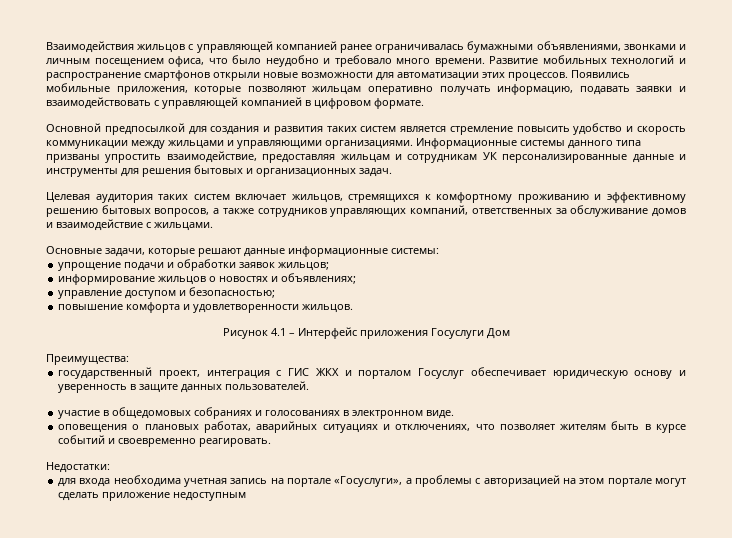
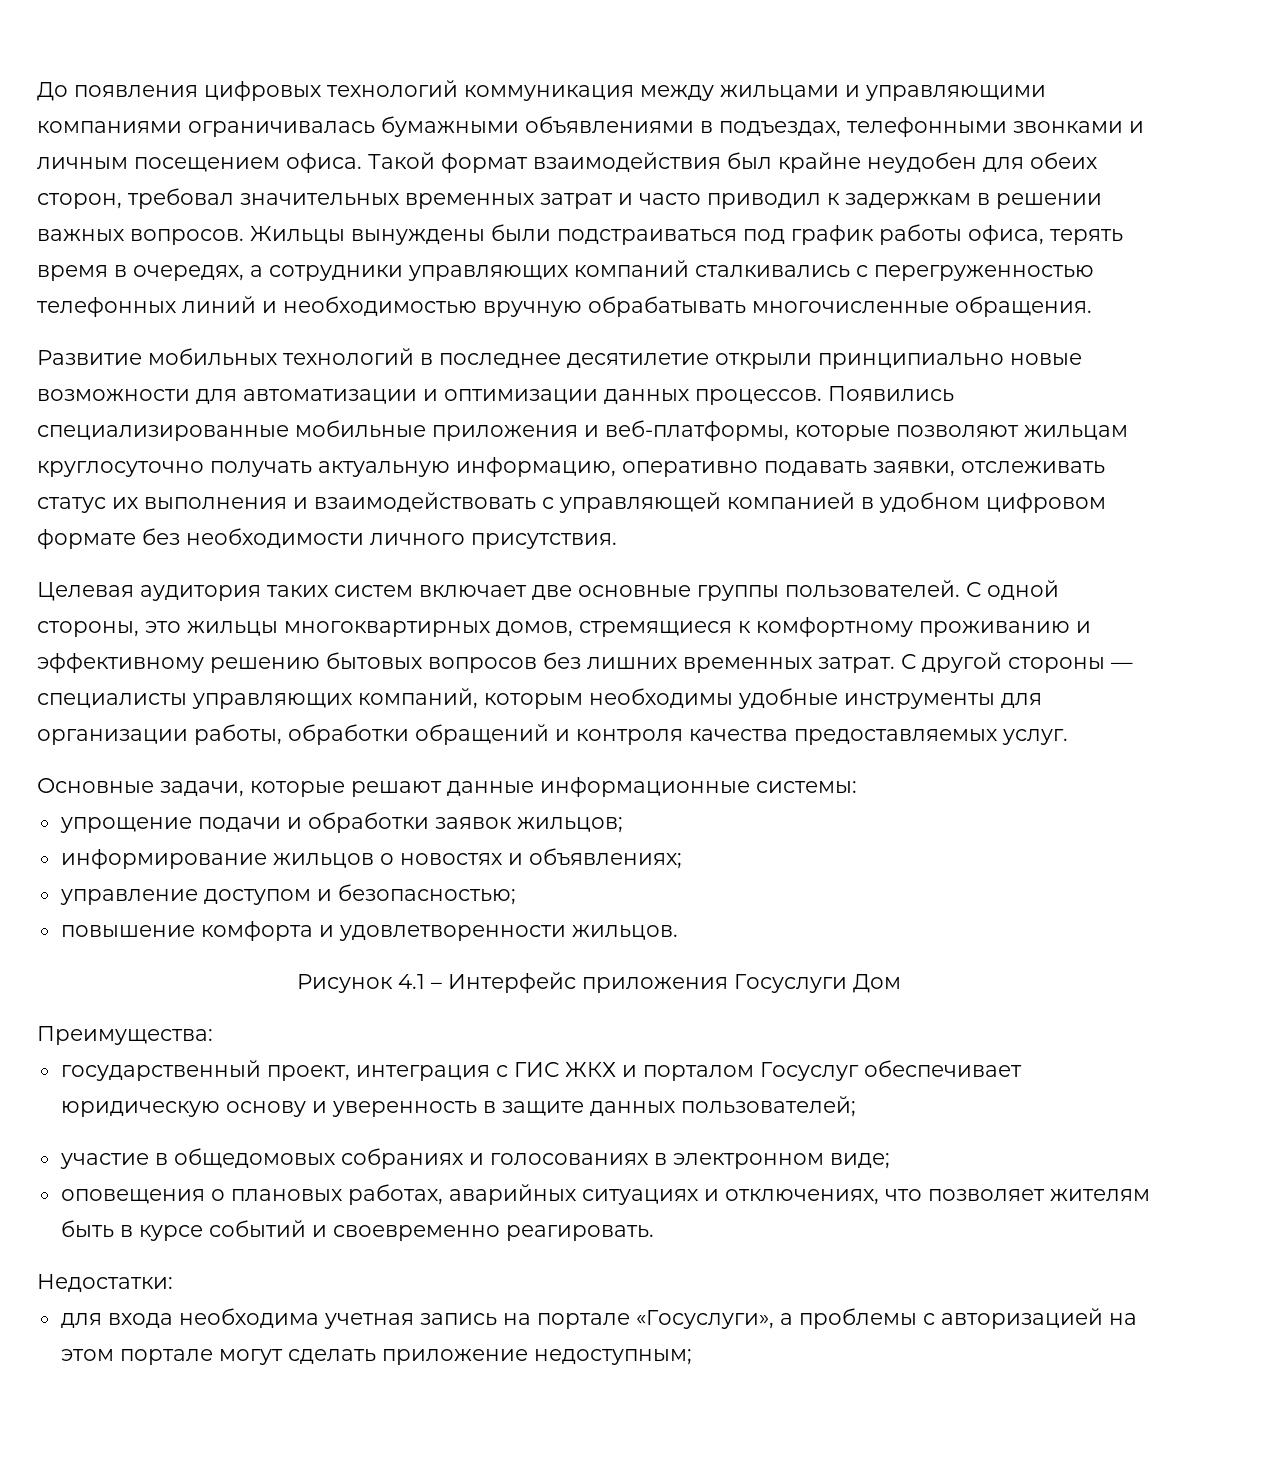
- Взаимодействия жильцов с управляющей компанией ранее ограничивалась бумажными объявлениями, звонками и личным посещением офиса, что было неудобно и требовало много времени. Развитие мобильных технологий и распространение смартфонов открыли новые возможности для автоматизации этих процессов. Появились мобильные приложения, которые позволяют жильцам оперативно получать информацию, подавать заявки и взаимодействовать с управляющей компанией в цифровом формате.
- Основной предпосылкой для создания и развития таких систем является стремление повысить удобство и скорость коммуникации между жильцами и управляющими организациями. Информационные системы данного типа призваны упростить взаимодействие, предоставляя жильцам и сотрудникам УК персонализированные данные и инструменты для решения бытовых и организационных задач.
+ До появления цифровых технологий коммуникация между жильцами и управляющими компаниями ограничивалась бумажными объявлениями в подъездах, телефонными звонками и личным посещением офиса. Такой формат взаимодействия был крайне неудобен для обеих сторон, требовал значительных временных затрат и часто приводил к задержкам в решении важных вопросов. Жильцы вынуждены были подстраиваться под график работы офиса, терять время в очередях, а сотрудники управляющих компаний сталкивались с перегруженностью телефонных линий и необходимостью вручную обрабатывать многочисленные обращения.
+ Развитие мобильных технологий в последнее десятилетие открыли принципиально новые возможности для автоматизации и оптимизации данных процессов. Появились специализированные мобильные приложения и веб-платформы, которые позволяют жильцам круглосуточно получать актуальную информацию, оперативно подавать заявки, отслеживать статус их выполнения и взаимодействовать с управляющей компанией в удобном цифровом формате без необходимости личного присутствия.
- Целевая аудитория таких систем включает жильцов, стремящихся к комфортному проживанию и эффективному решению бытовых вопросов, а также сотрудников управляющих компаний, ответственных за обслуживание домов и взаимодействие с жильцами.
+ Целевая аудитория таких систем включает две основные группы пользователей. С одной стороны, это жильцы многоквартирных домов, стремящиеся к комфортному проживанию и эффективному решению бытовых вопросов без лишних временных затрат. С другой стороны — специалисты управляющих компаний, которым необходимы удобные инструменты для организации работы, обработки обращений и контроля качества предоставляемых услуг.
- государственный проект, интеграция с ГИС ЖКХ и порталом Госуслуг обеспечивает юридическую основу и уверенность в защите данных пользователей.
+ государственный проект, интеграция с ГИС ЖКХ и порталом Госуслуг обеспечивает юридическую основу и уверенность в защите данных пользователей;
- участие в общедомовых собраниях и голосованиях в электронном виде.
+ участие в общедомовых собраниях и голосованиях в электронном виде;
- для входа необходима учетная запись на портале «Госуслуги», а проблемы с авторизацией на этом портале могут сделать приложение недоступным
+ для входа необходима учетная запись на портале «Госуслуги», а проблемы с авторизацией на этом портале могут сделать приложение недоступным;

